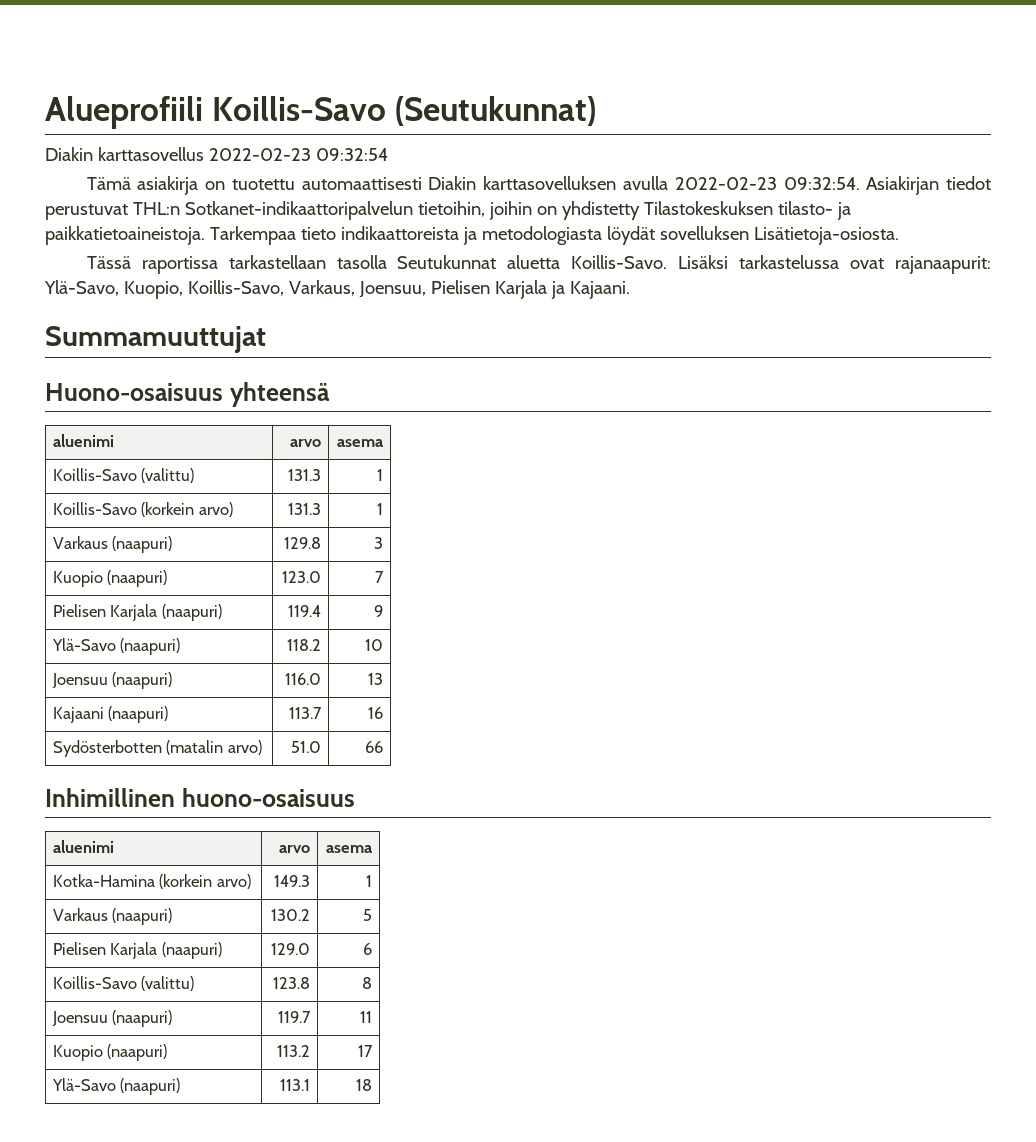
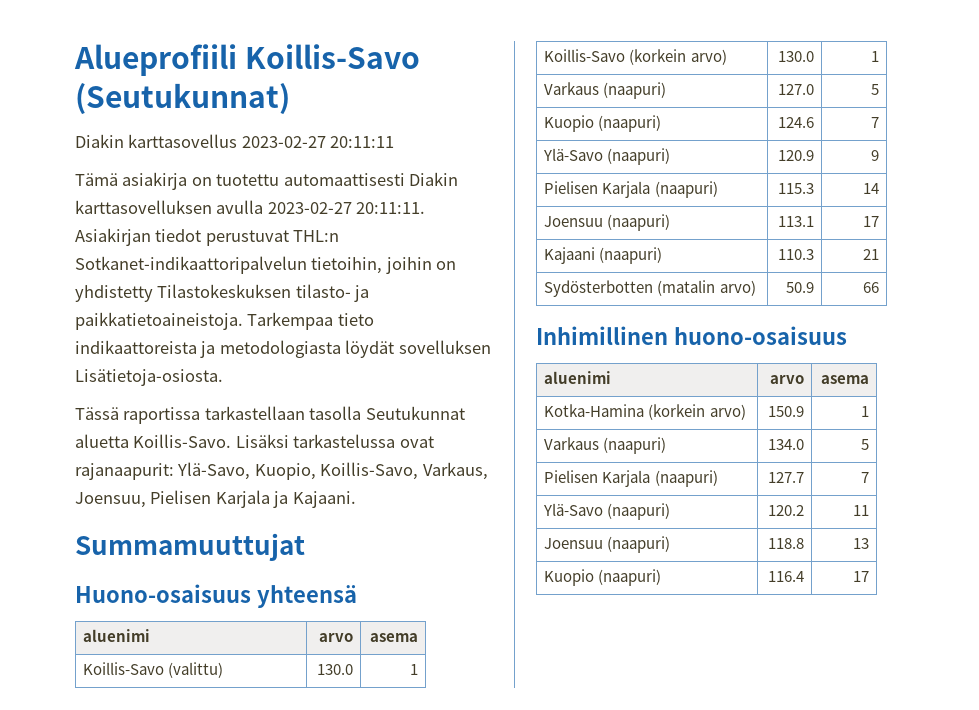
- Diakin karttasovellus 2022-02-23 09:32:54
+ Diakin karttasovellus 2023-02-27 20:11:11
- Tämä asiakirja on tuotettu automaattisesti Diakin karttasovelluksen avulla 2022-02-23 09:32:54.
+ Tämä asiakirja on tuotettu automaattisesti Diakin karttasovelluksen avulla 2023-02-27 20:11:11.
- Koillis-Savo (valittu) | 131.3 | 1
+ Koillis-Savo (valittu) | 130.0 | 1
- Koillis-Savo (korkein arvo) | 131.3 | 1
- Varkaus (naapuri) | 129.8 | 3
- Kuopio (naapuri) | 123.0 | 7
- Pielisen Karjala (naapuri) | 119.4 | 9
- Ylä-Savo (naapuri) | 118.2 | 10
- Joensuu (naapuri) | 116.0 | 13
+ Koillis-Savo (korkein arvo) | 130.0 | 1
+ Varkaus (naapuri) | 127.0 | 5
+ Kuopio (naapuri) | 124.6 | 7
+ Ylä-Savo (naapuri) | 120.9 | 9
+ Pielisen Karjala (naapuri) | 115.3 | 14
+ Joensuu (naapuri) | 113.1 | 17
- Kajaani (naapuri) | 113.7 | 16
+ Kajaani (naapuri) | 110.3 | 21
- Sydösterbotten (matalin arvo) | 51.0 | 66
+ Sydösterbotten (matalin arvo) | 50.9 | 66
- Kotka-Hamina (korkein arvo) | 149.3 | 1
- Varkaus (naapuri) | 130.2 | 5
+ Kotka-Hamina (korkein arvo) | 150.9 | 1
+ Varkaus (naapuri) | 134.0 | 5
- Pielisen Karjala (naapuri) | 129.0 | 6
- Koillis-Savo (valittu) | 123.8 | 8
- Joensuu (naapuri) | 119.7 | 11
- Kuopio (naapuri) | 113.2 | 17
- Ylä-Savo (naapuri) | 113.1 | 18
+ Pielisen Karjala (naapuri) | 127.7 | 7
+ Ylä-Savo (naapuri) | 120.2 | 11
+ Joensuu (naapuri) | 118.8 | 13
+ Kuopio (naapuri) | 116.4 | 17

